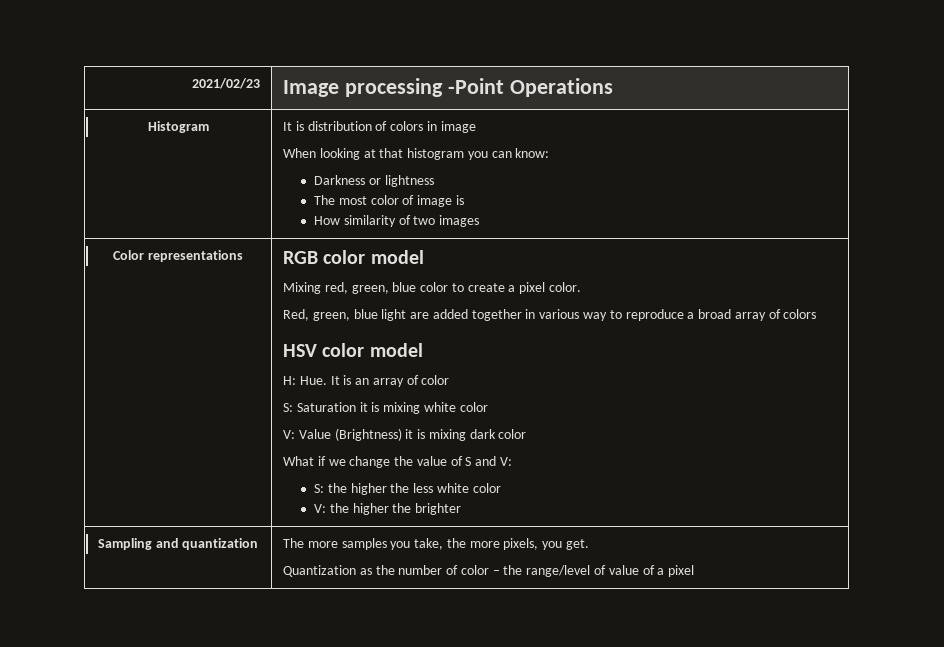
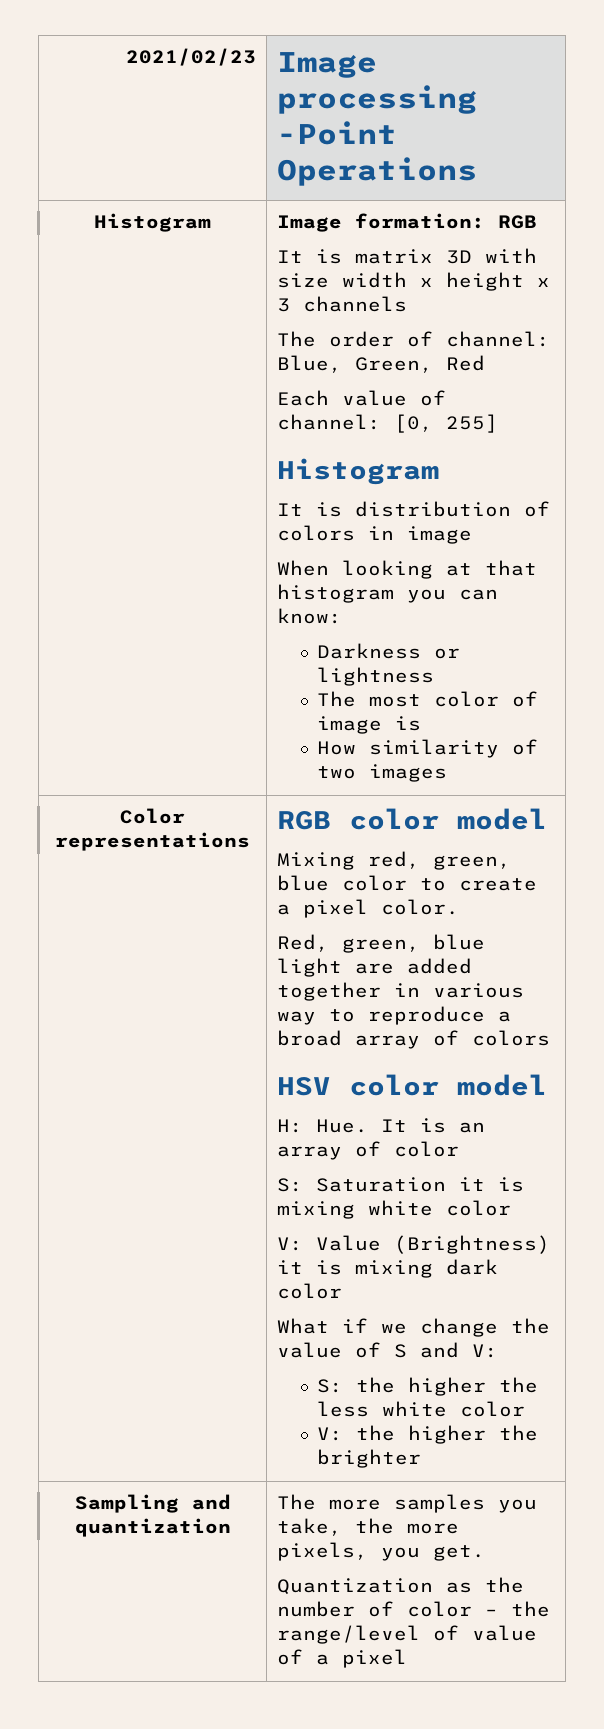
+ Image formation: RGB
+ It is matrix 3D with size width x height x 3 channels
+ The order of channel: Blue, Green, Red
+ Each value of channel: [0, 255]
+ Histogram

